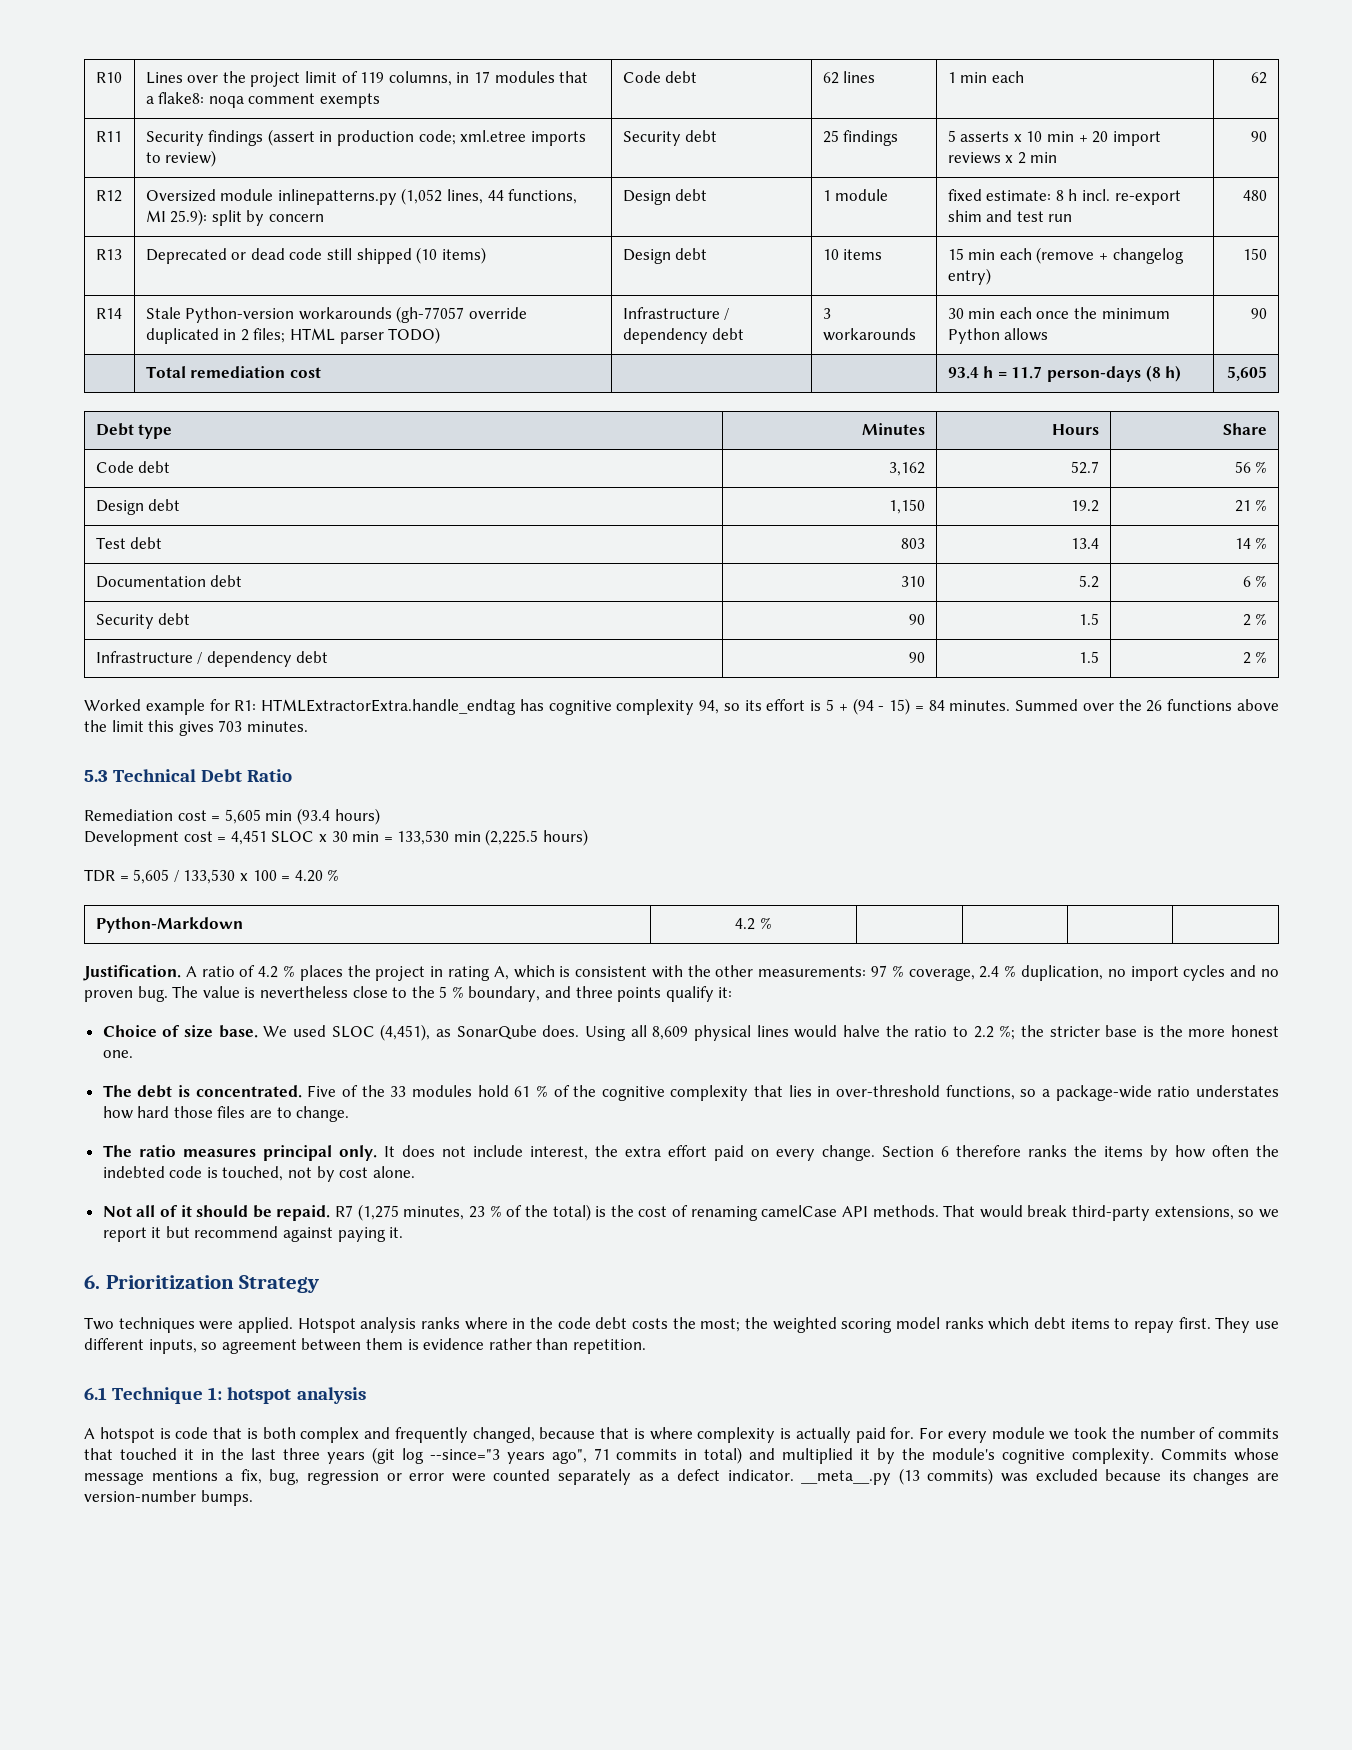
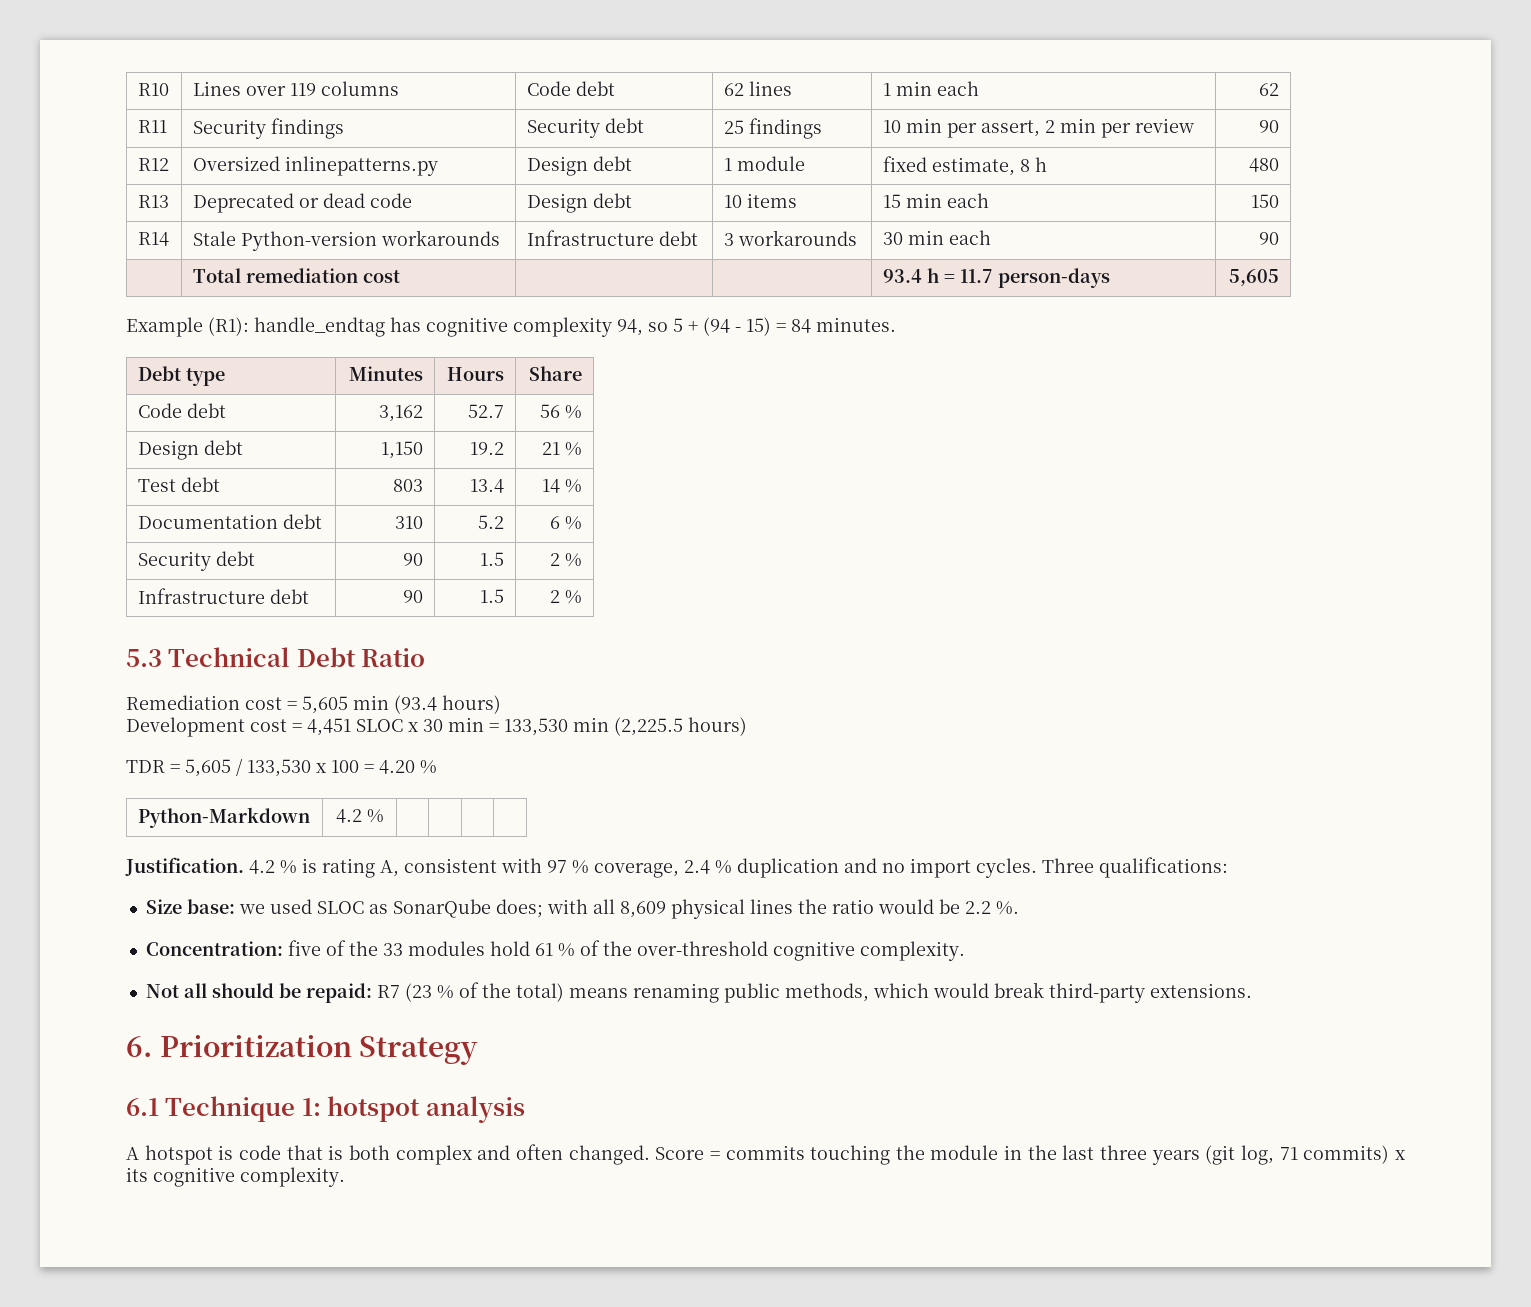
- R10 | Lines over the project limit of 119 columns, in 17 modules that a flake8: noqa comment exempts | Code debt | 62 lines | 1 min each | 62
+ R10 | Lines over 119 columns | Code debt | 62 lines | 1 min each | 62
- R11 | Security findings (assert in production code; xml.etree imports to review) | Security debt | 25 findings | 5 asserts x 10 min + 20 import reviews x 2 min | 90
+ R11 | Security findings | Security debt | 25 findings | 10 min per assert, 2 min per review | 90
- R12 | Oversized module inlinepatterns.py (1,052 lines, 44 functions, MI 25.9): split by concern | Design debt | 1 module | fixed estimate: 8 h incl. re-export shim and test run | 480
+ R12 | Oversized inlinepatterns.py | Design debt | 1 module | fixed estimate, 8 h | 480
- R13 | Deprecated or dead code still shipped (10 items) | Design debt | 10 items | 15 min each (remove + changelog entry) | 150
+ R13 | Deprecated or dead code | Design debt | 10 items | 15 min each | 150
- R14 | Stale Python-version workarounds (gh-77057 override duplicated in 2 files; HTML parser TODO) | Infrastructure / dependency debt | 3 workarounds | 30 min each once the minimum Python allows | 90
+ R14 | Stale Python-version workarounds | Infrastructure debt | 3 workarounds | 30 min each | 90
- | Total remediation cost | | | 93.4 h = 11.7 person-days (8 h) | 5,605
+ | Total remediation cost | | | 93.4 h = 11.7 person-days | 5,605
+ Example (R1): handle_endtag has cognitive complexity 94, so 5 + (94 - 15) = 84 minutes.
- Infrastructure / dependency debt | 90 | 1.5 | 2 %
- Worked example for R1: HTMLExtractorExtra.handle_endtag has cognitive complexity 94, so its effort is 5 + (94 - 15) = 84 minutes. Summed over the 26 functions above the limit this gives 703 minutes.
+ Infrastructure debt | 90 | 1.5 | 2 %
- A ratio of 4.2 % places the project in rating A, which is consistent with the other measurements: 97 % coverage, 2.4 % duplication, no import cycles and no proven bug. The value is nevertheless close to the 5 % boundary, and three points qualify it:
- Choice of size base. We used SLOC (4,451), as SonarQube does. Using all 8,609 physical lines would halve the ratio to 2.2 %; the stricter base is the more honest one.
- The debt is concentrated. Five of the 33 modules hold 61 % of the cognitive complexity that lies in over-threshold functions, so a package-wide ratio understates how hard those files are to change.
- The ratio measures principal only. It does not include interest, the extra effort paid on every change. Section 6 therefore ranks the items by how often the indebted code is touched, not by cost alone.
- Not all of it should be repaid. R7 (1,275 minutes, 23 % of the total) is the cost of renaming camelCase API methods. That would break third-party extensions, so we report it but recommend against paying it.
+ 4.2 % is rating A, consistent with 97 % coverage, 2.4 % duplication and no import cycles. Three qualifications:
+ Size base: we used SLOC as SonarQube does; with all 8,609 physical lines the ratio would be 2.2 %.
+ Concentration: five of the 33 modules hold 61 % of the over-threshold cognitive complexity.
+ Not all should be repaid: R7 (23 % of the total) means renaming public methods, which would break third-party extensions.
  6. Prioritization Strategy
- Two techniques were applied. Hotspot analysis ranks where in the code debt costs the most; the weighted scoring model ranks which debt items to repay first. They use different inputs, so agreement between them is evidence rather than repetition.
- A hotspot is code that is both complex and frequently changed, because that is where complexity is actually paid for. For every module we took the number of commits that touched it in the last three years (git log --since="3 years ago", 71 commits in total) and multiplied it by the module's cognitive complexity. Commits whose message mentions a fix, bug, regression or error were counted separately as a defect indicator. __meta__.py (13 commits) was excluded because its changes are version-number bumps.
+ A hotspot is code that is both complex and often changed. Score = commits touching the module in the last three years (git log, 71 commits) x its cognitive complexity.

